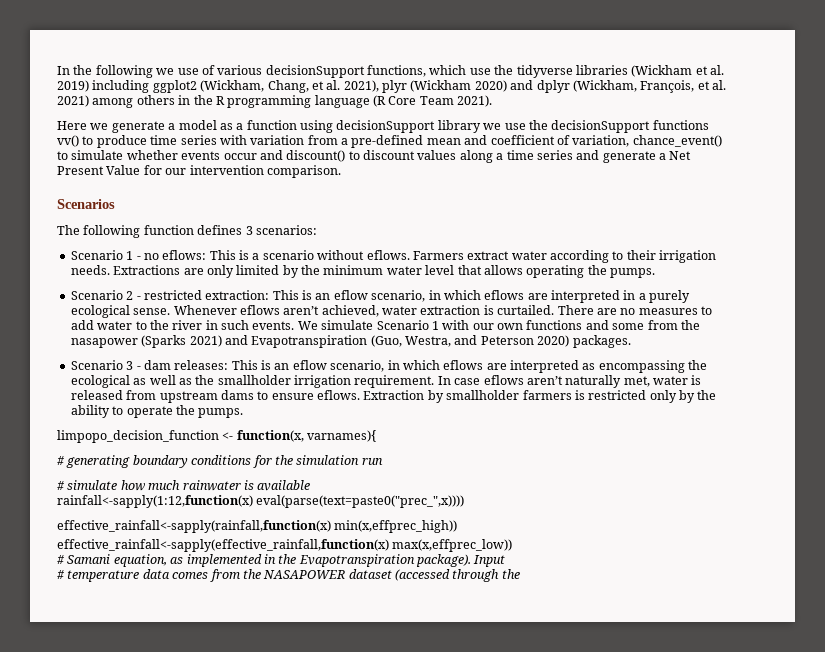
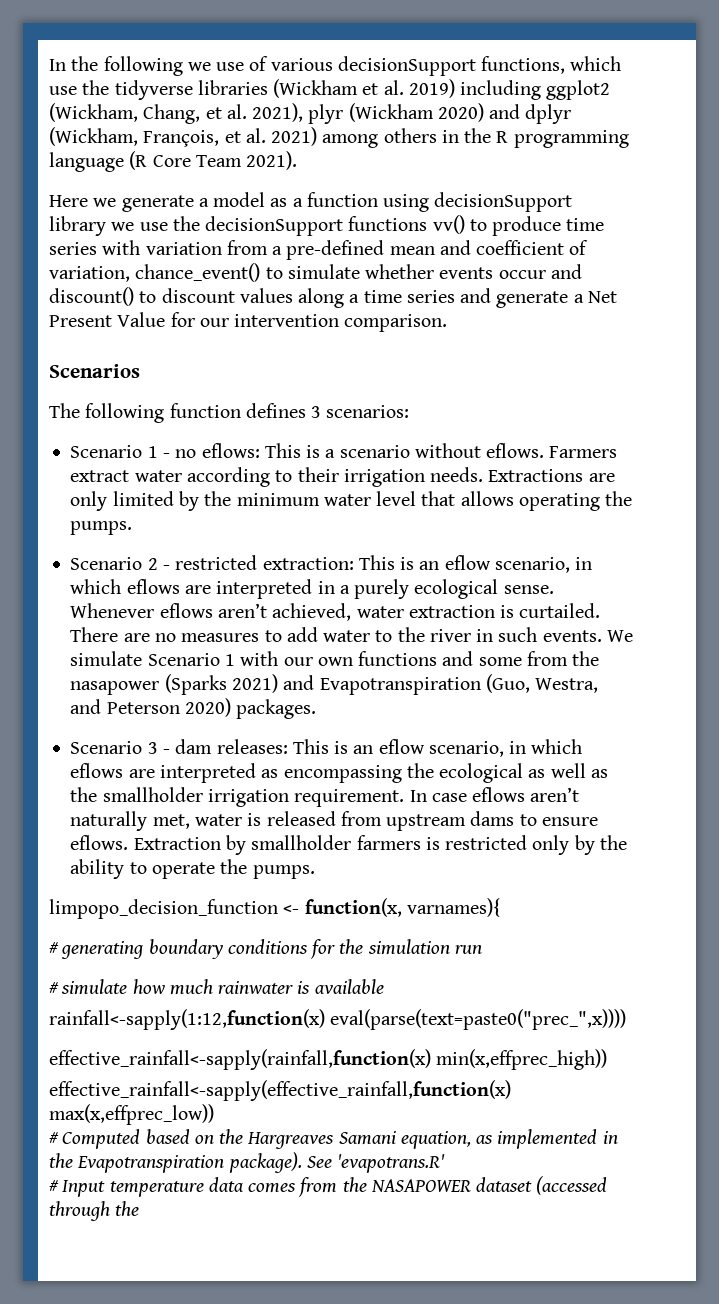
- # Samani equation, as implemented in the Evapotranspiration package).
+ # Computed based on the Hargreaves Samani equation, as implemented in the Evapotranspiration package).
- Input
- # temperature data comes from the NASAPOWER dataset (accessed through the
+ See 'evapotrans.R'
+ # Input temperature data comes from the NASAPOWER dataset (accessed through the

